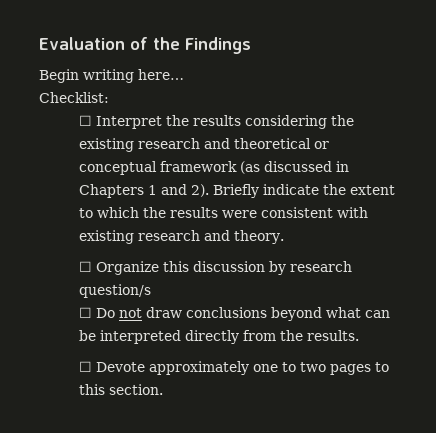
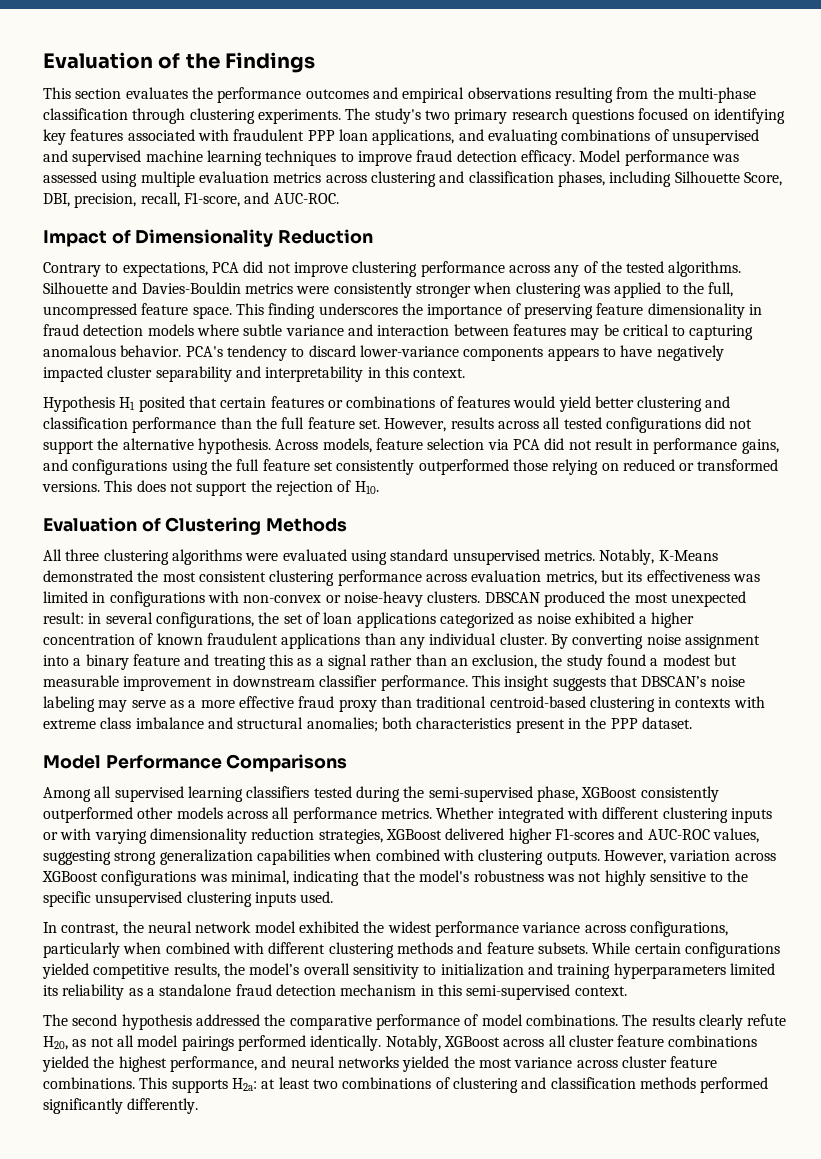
- Begin writing here…
- Checklist:
- ☐ Interpret the results considering the existing research and theoretical or conceptual framework (as discussed in Chapters 1 and 2). Briefly indicate the extent to which the results were consistent with existing research and theory.
- ☐ Organize this discussion by research question/s
- ☐ Do not draw conclusions beyond what can be interpreted directly from the results.
- ☐ Devote approximately one to two pages to this section.
+ This section evaluates the performance outcomes and empirical observations resulting from the multi-phase classification through clustering experiments. The study's two primary research questions focused on identifying key features associated with fraudulent PPP loan applications, and evaluating combinations of unsupervised and supervised machine learning techniques to improve fraud detection efficacy. Model performance was assessed using multiple evaluation metrics across clustering and classification phases, including Silhouette Score, DBI, precision, recall, F1-score, and AUC-ROC.
+ Impact of Dimensionality Reduction
+ Contrary to expectations, PCA did not improve clustering performance across any of the tested algorithms. Silhouette and Davies-Bouldin metrics were consistently stronger when clustering was applied to the full, uncompressed feature space. This finding underscores the importance of preserving feature dimensionality in fraud detection models where subtle variance and interaction between features may be critical to capturing anomalous behavior. PCA's tendency to discard lower-variance components appears to have negatively impacted cluster separability and interpretability in this context.
+ Hypothesis H1 posited that certain features or combinations of features would yield better clustering and classification performance than the full feature set. However, results across all tested configurations did not support the alternative hypothesis. Across models, feature selection via PCA did not result in performance gains, and configurations using the full feature set consistently outperformed those relying on reduced or transformed versions. This does not support the rejection of H10.
+ Evaluation of Clustering Methods
+ All three clustering algorithms were evaluated using standard unsupervised metrics. Notably, K-Means demonstrated the most consistent clustering performance across evaluation metrics, but its effectiveness was limited in configurations with non-convex or noise-heavy clusters. DBSCAN produced the most unexpected result: in several configurations, the set of loan applications categorized as noise exhibited a higher concentration of known fraudulent applications than any individual cluster. By converting noise assignment into a binary feature and treating this as a signal rather than an exclusion, the study found a modest but measurable improvement in downstream classifier performance. This insight suggests that DBSCAN’s noise labeling may serve as a more effective fraud proxy than traditional centroid-based clustering in contexts with extreme class imbalance and structural anomalies; both characteristics present in the PPP dataset.
+ Model Performance Comparisons
+ Among all supervised learning classifiers tested during the semi-supervised phase, XGBoost consistently outperformed other models across all performance metrics. Whether integrated with different clustering inputs or with varying dimensionality reduction strategies, XGBoost delivered higher F1-scores and AUC-ROC values, suggesting strong generalization capabilities when combined with clustering outputs. However, variation across XGBoost configurations was minimal, indicating that the model's robustness was not highly sensitive to the specific unsupervised clustering inputs used.
+ In contrast, the neural network model exhibited the widest performance variance across configurations, particularly when combined with different clustering methods and feature subsets. While certain configurations yielded competitive results, the model’s overall sensitivity to initialization and training hyperparameters limited its reliability as a standalone fraud detection mechanism in this semi-supervised context.
+ The second hypothesis addressed the comparative performance of model combinations. The results clearly refute H20, as not all model pairings performed identically. Notably, XGBoost across all cluster feature combinations yielded the highest performance, and neural networks yielded the most variance across cluster feature combinations. This supports H2a: at least two combinations of clustering and classification methods performed significantly differently.

